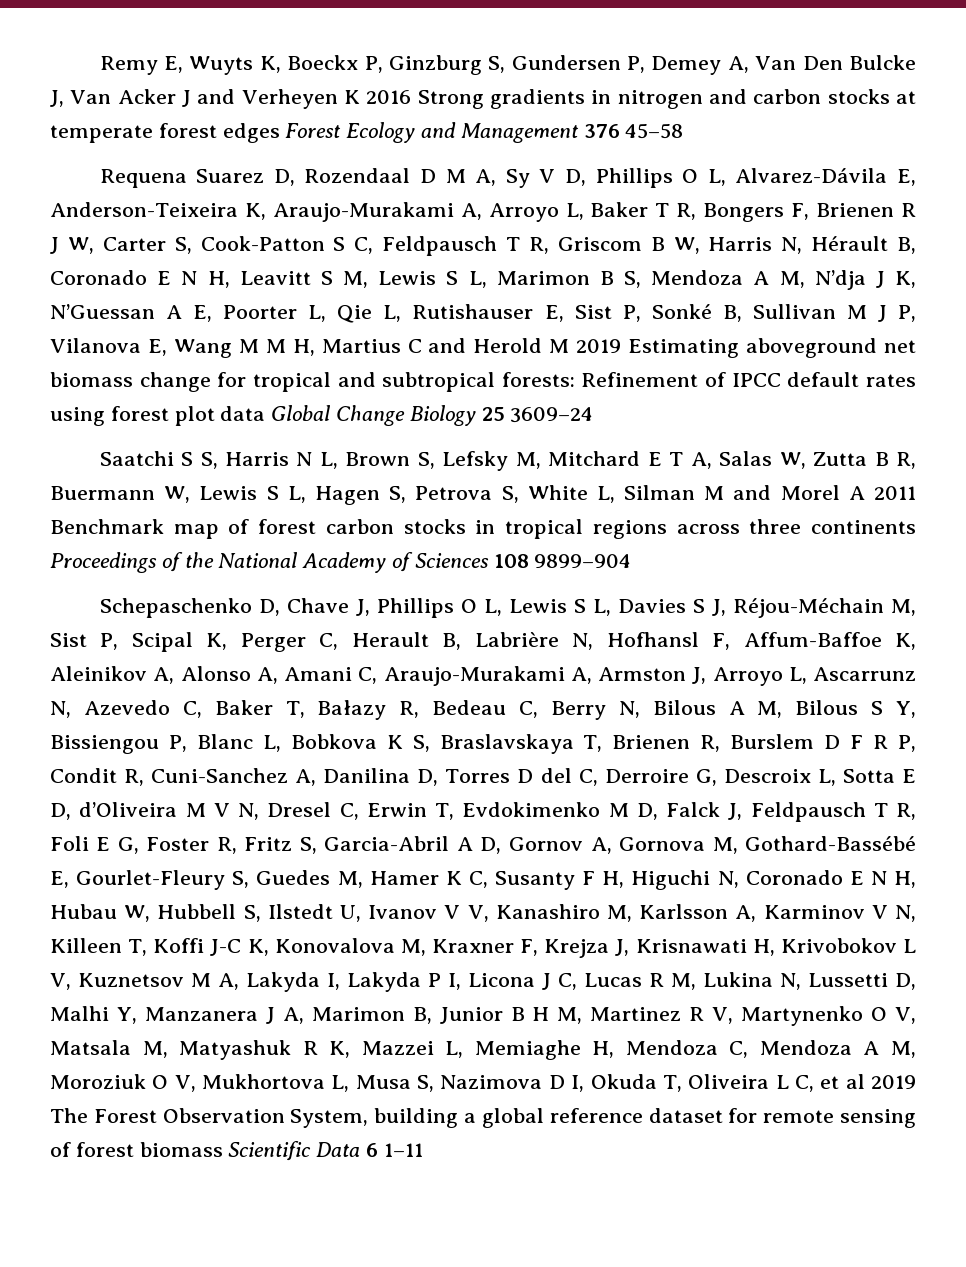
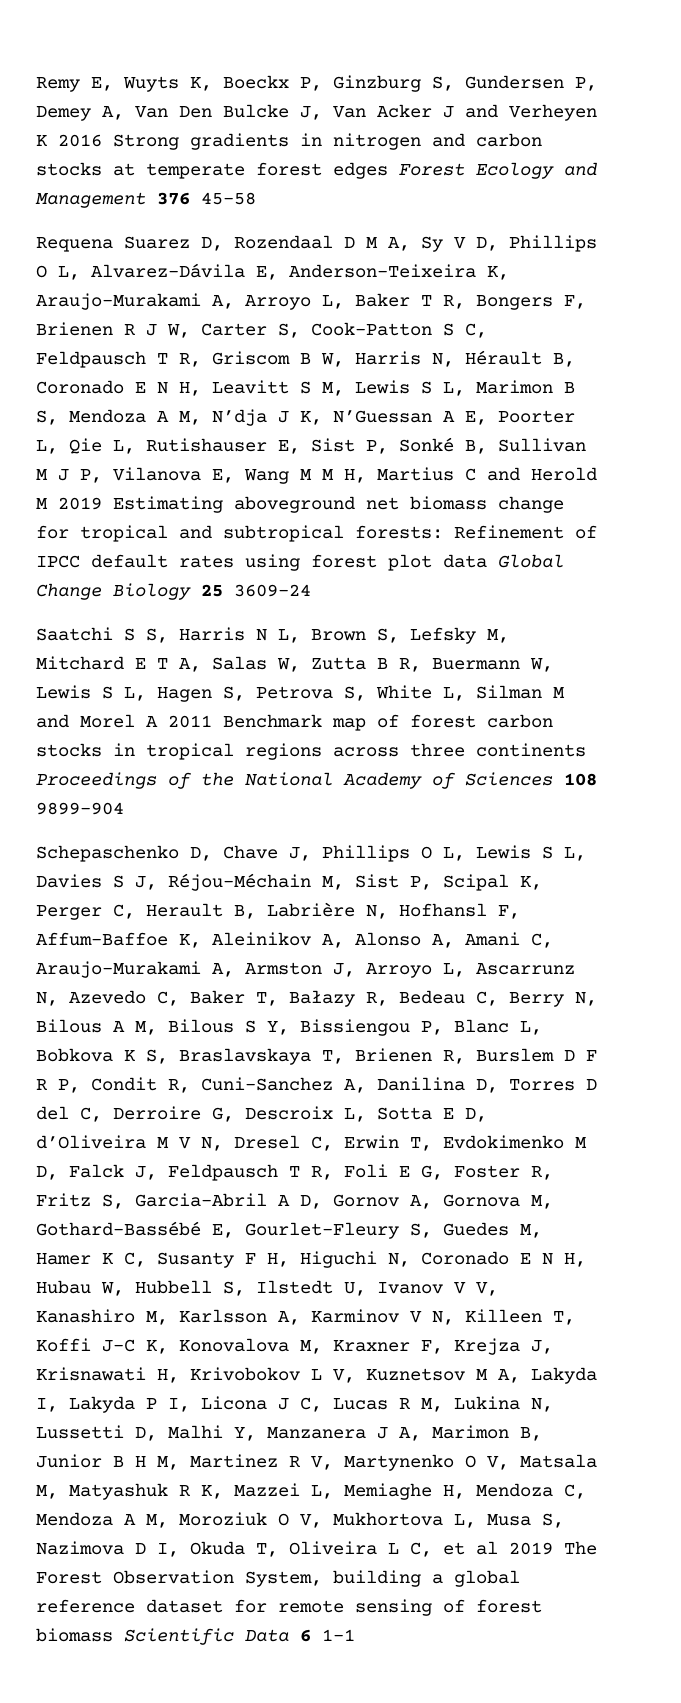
- Schepaschenko D, Chave J, Phillips O L, Lewis S L, Davies S J, Réjou-Méchain M, Sist P, Scipal K, Perger C, Herault B, Labrière N, Hofhansl F, Affum-Baffoe K, Aleinikov A, Alonso A, Amani C, Araujo-Murakami A, Armston J, Arroyo L, Ascarrunz N, Azevedo C, Baker T, Bałazy R, Bedeau C, Berry N, Bilous A M, Bilous S Y, Bissiengou P, Blanc L, Bobkova K S, Braslavskaya T, Brienen R, Burslem D F R P, Condit R, Cuni-Sanchez A, Danilina D, Torres D del C, Derroire G, Descroix L, Sotta E D, d’Oliveira M V N, Dresel C, Erwin T, Evdokimenko M D, Falck J, Feldpausch T R, Foli E G, Foster R, Fritz S, Garcia-Abril A D, Gornov A, Gornova M, Gothard-Bassébé E, Gourlet-Fleury S, Guedes M, Hamer K C, Susanty F H, Higuchi N, Coronado E N H, Hubau W, Hubbell S, Ilstedt U, Ivanov V V, Kanashiro M, Karlsson A, Karminov V N, Killeen T, Koffi J-C K, Konovalova M, Kraxner F, Krejza J, Krisnawati H, Krivobokov L V, Kuznetsov M A, Lakyda I, Lakyda P I, Licona J C, Lucas R M, Lukina N, Lussetti D, Malhi Y, Manzanera J A, Marimon B, Junior B H M, Martinez R V, Martynenko O V, Matsala M, Matyashuk R K, Mazzei L, Memiaghe H, Mendoza C, Mendoza A M, Moroziuk O V, Mukhortova L, Musa S, Nazimova D I, Okuda T, Oliveira L C, et al 2019 The Forest Observation System, building a global reference dataset for remote sensing of forest biomass Scientific Data 6 1–11
+ Schepaschenko D, Chave J, Phillips O L, Lewis S L, Davies S J, Réjou-Méchain M, Sist P, Scipal K, Perger C, Herault B, Labrière N, Hofhansl F, Affum-Baffoe K, Aleinikov A, Alonso A, Amani C, Araujo-Murakami A, Armston J, Arroyo L, Ascarrunz N, Azevedo C, Baker T, Bałazy R, Bedeau C, Berry N, Bilous A M, Bilous S Y, Bissiengou P, Blanc L, Bobkova K S, Braslavskaya T, Brienen R, Burslem D F R P, Condit R, Cuni-Sanchez A, Danilina D, Torres D del C, Derroire G, Descroix L, Sotta E D, d’Oliveira M V N, Dresel C, Erwin T, Evdokimenko M D, Falck J, Feldpausch T R, Foli E G, Foster R, Fritz S, Garcia-Abril A D, Gornov A, Gornova M, Gothard-Bassébé E, Gourlet-Fleury S, Guedes M, Hamer K C, Susanty F H, Higuchi N, Coronado E N H, Hubau W, Hubbell S, Ilstedt U, Ivanov V V, Kanashiro M, Karlsson A, Karminov V N, Killeen T, Koffi J-C K, Konovalova M, Kraxner F, Krejza J, Krisnawati H, Krivobokov L V, Kuznetsov M A, Lakyda I, Lakyda P I, Licona J C, Lucas R M, Lukina N, Lussetti D, Malhi Y, Manzanera J A, Marimon B, Junior B H M, Martinez R V, Martynenko O V, Matsala M, Matyashuk R K, Mazzei L, Memiaghe H, Mendoza C, Mendoza A M, Moroziuk O V, Mukhortova L, Musa S, Nazimova D I, Okuda T, Oliveira L C, et al 2019 The Forest Observation System, building a global reference dataset for remote sensing of forest biomass Scientific Data 6 1–1

